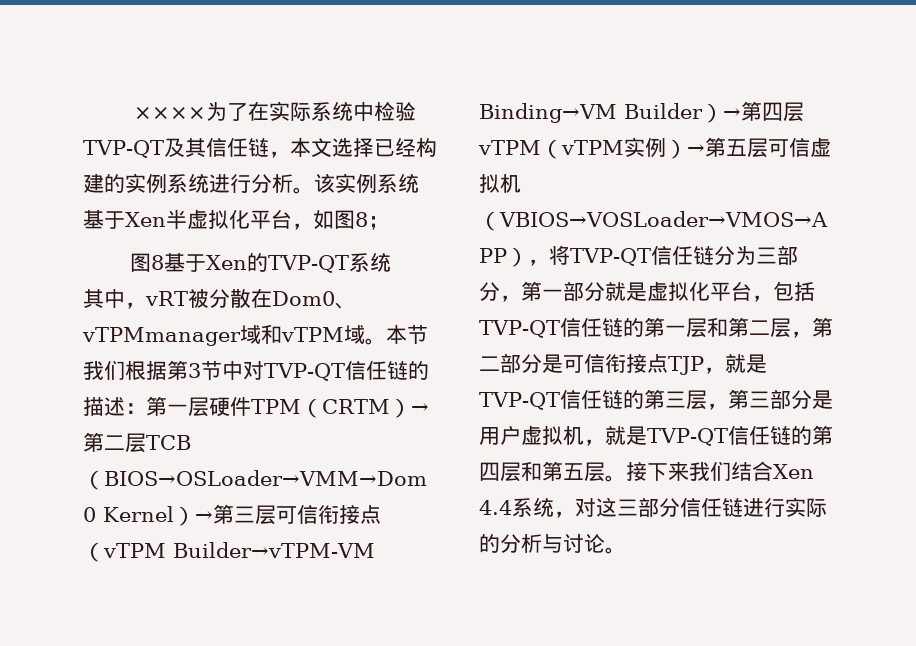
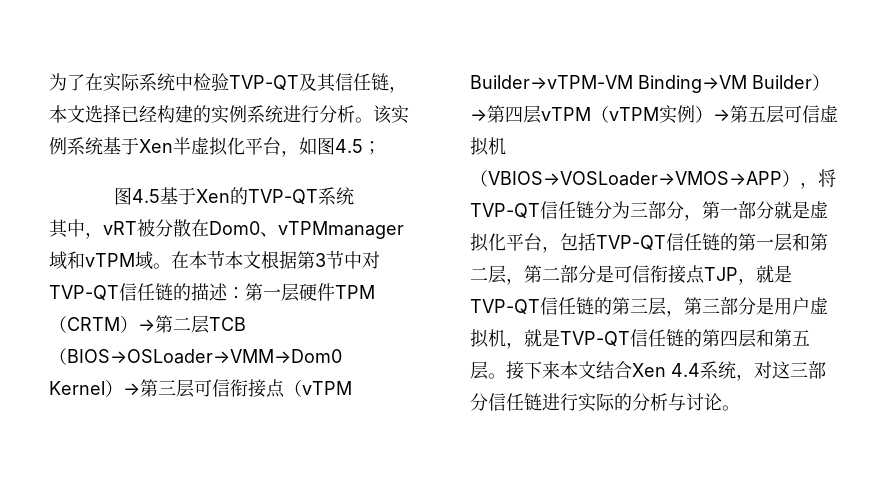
- ××××为了在实际系统中检验TVP-QT及其信任链，本文选择已经构建的实例系统进行分析。
+ 为了在实际系统中检验TVP-QT及其信任链，本文选择已经构建的实例系统进行分析。
- 该实例系统基于Xen半虚拟化平台，如图8；
+ 该实例系统基于Xen半虚拟化平台，如图4.5；
- 图8基于Xen的TVP-QT系统
+ 图4.5基于Xen的TVP-QT系统
- 本节我们根据第3节中对TVP-QT信任链的描述：
+ 在本节本文根据第3节中对TVP-QT信任链的描述：
- 接下来我们结合Xen 4.4系统，对这三部分信任链进行实际的分析与讨论。
+ 接下来本文结合Xen 4.4系统，对这三部分信任链进行实际的分析与讨论。

